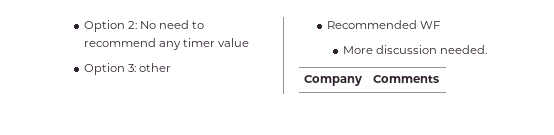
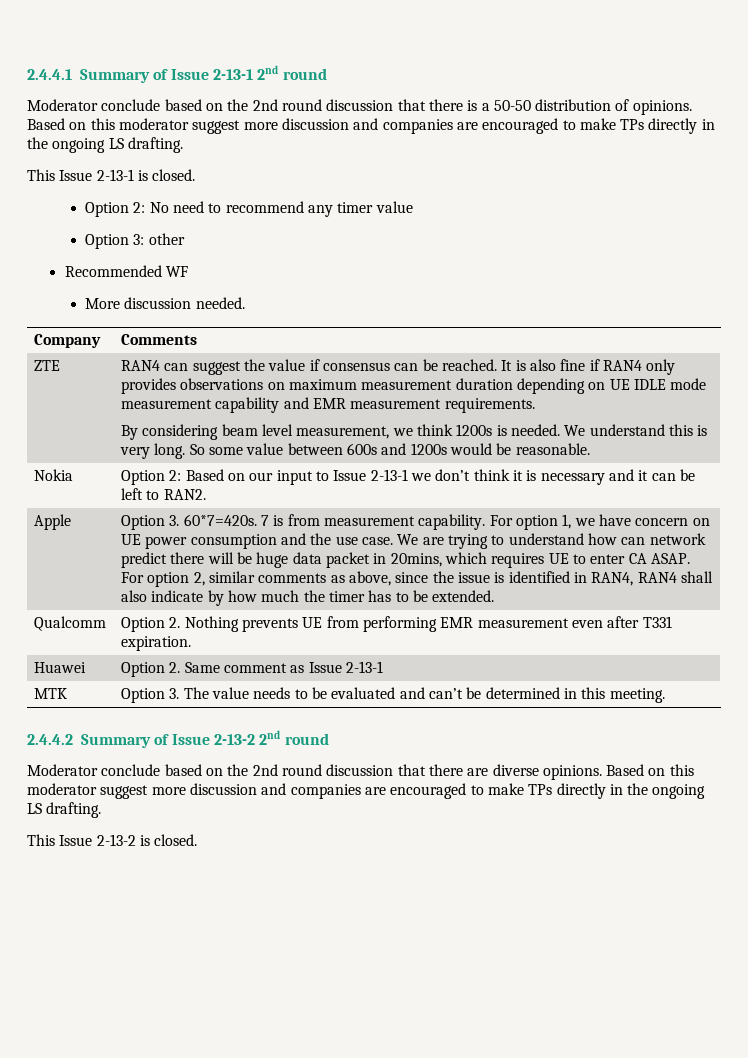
+ 2.4.4.1 Summary of Issue 2-13-1 2nd round
+ Moderator conclude based on the 2nd round discussion that there is a 50-50 distribution of opinions. Based on this moderator suggest more discussion and companies are encouraged to make TPs directly in the ongoing LS drafting.
+ This Issue 2-13-1 is closed.
+ ZTE | RAN4 can suggest the value if consensus can be reached. It is also fine if RAN4 only provides observations on maximum measurement duration depending on UE IDLE mode measurement capability and EMR measurement requirements.
+ By considering beam level measurement, we think 1200s is needed. We understand this is very long. So some value between 600s and 1200s would be reasonable.
+ Nokia | Option 2: Based on our input to Issue 2-13-1 we don’t think it is necessary and it can be left to RAN2.
+ Apple | Option 3. 60*7=420s. 7 is from measurement capability. For option 1, we have concern on UE power consumption and the use case. We are trying to understand how can network predict there will be huge data packet in 20mins, which requires UE to enter CA ASAP. For option 2, similar comments as above, since the issue is identified in RAN4, RAN4 shall also indicate by how much the timer has to be extended.
+ Qualcomm | Option 2. Nothing prevents UE from performing EMR measurement even after T331 expiration.
+ Huawei | Option 2. Same comment as Issue 2-13-1
+ MTK | Option 3. The value needs to be evaluated and can’t be determined in this meeting.
+ 2.4.4.2 Summary of Issue 2-13-2 2nd round
+ Moderator conclude based on the 2nd round discussion that there are diverse opinions. Based on this moderator suggest more discussion and companies are encouraged to make TPs directly in the ongoing LS drafting.
+ This Issue 2-13-2 is closed.

